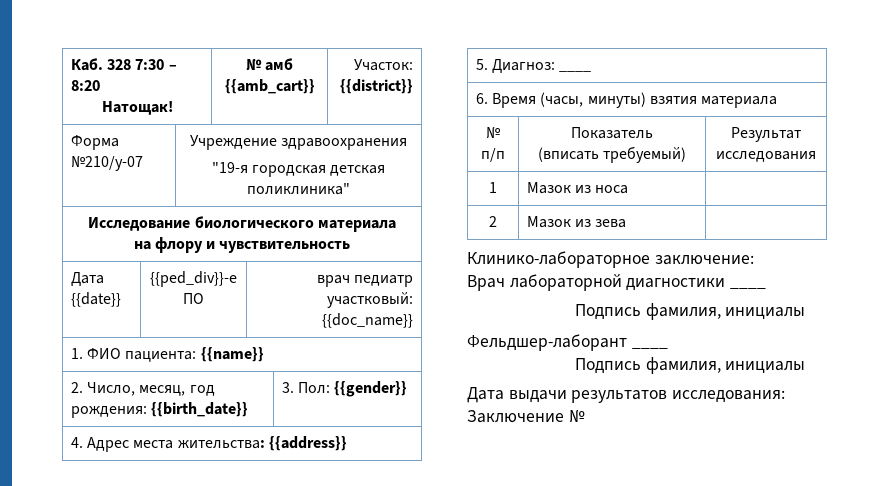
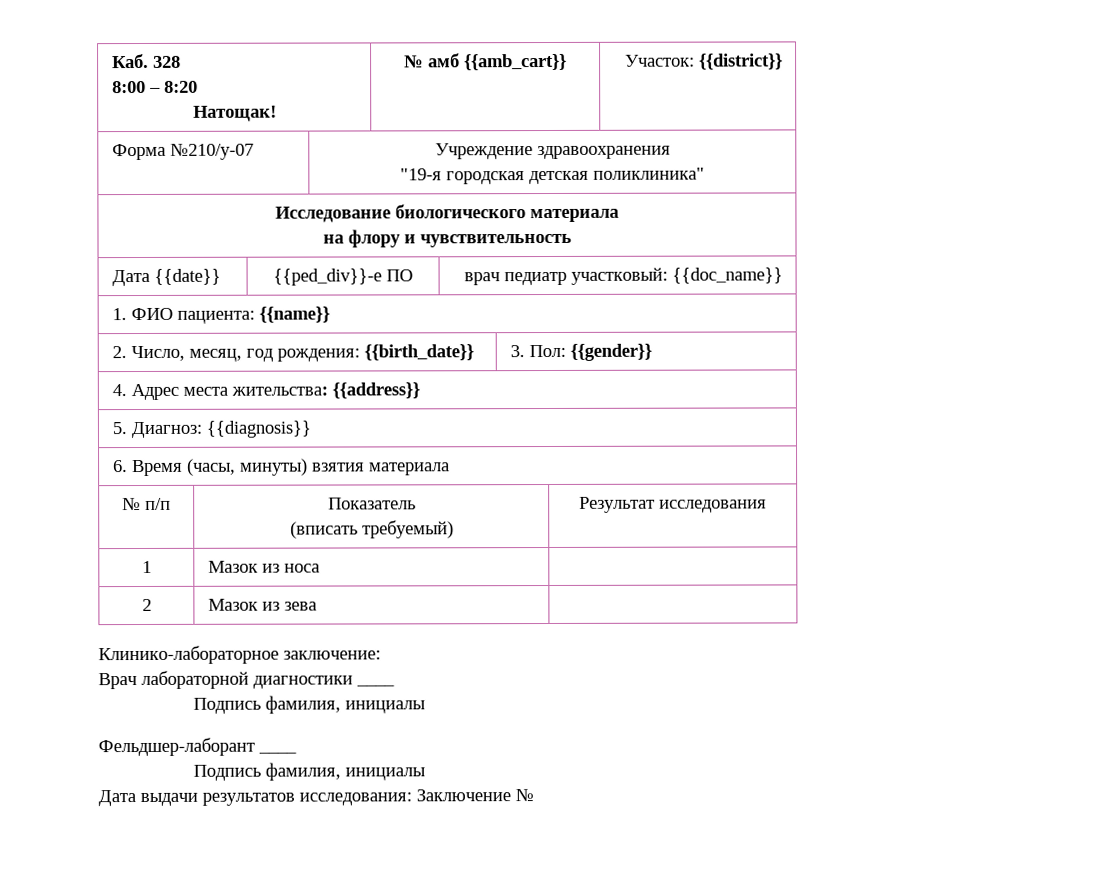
- Каб. 328 7:30 – 8:20
+ Каб. 328
+ 8:00 – 8:20
- 5. Диагноз: ____
+ 5. Диагноз: {{diagnosis}}

